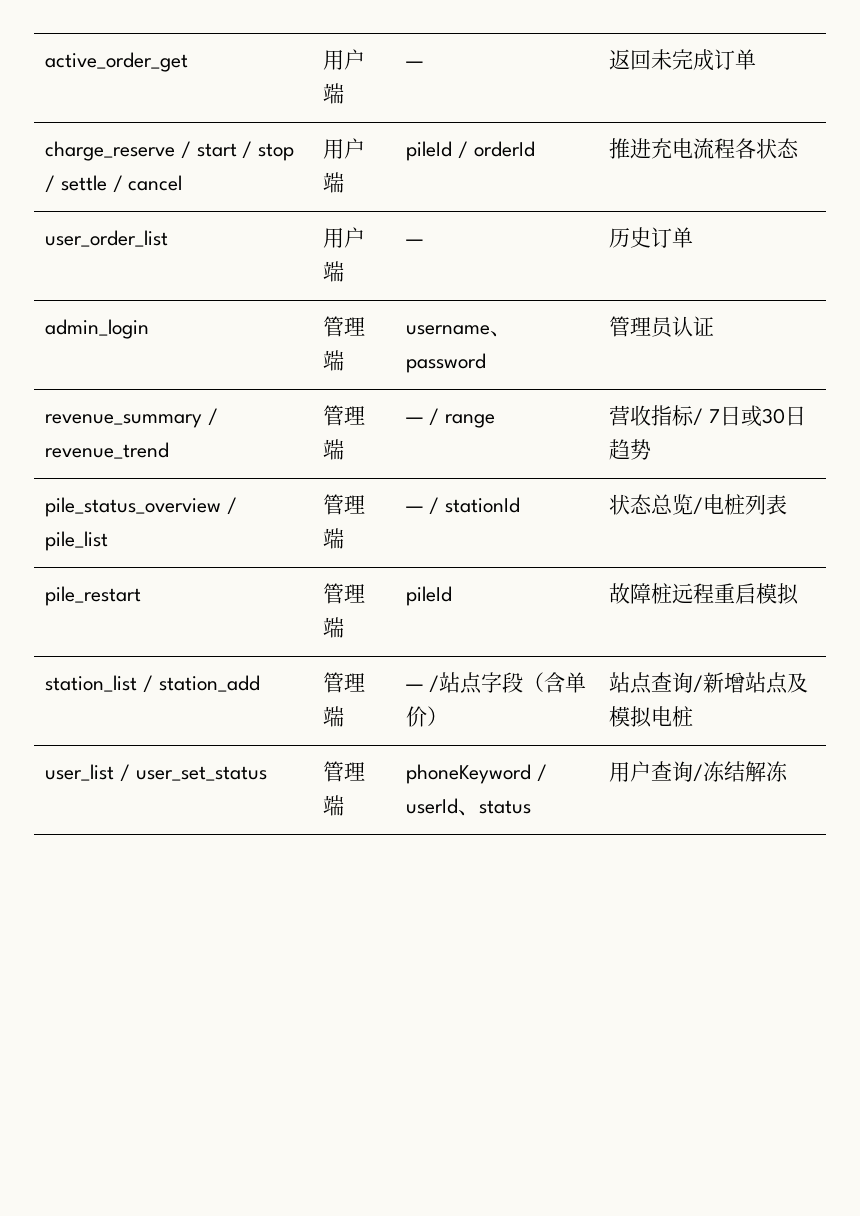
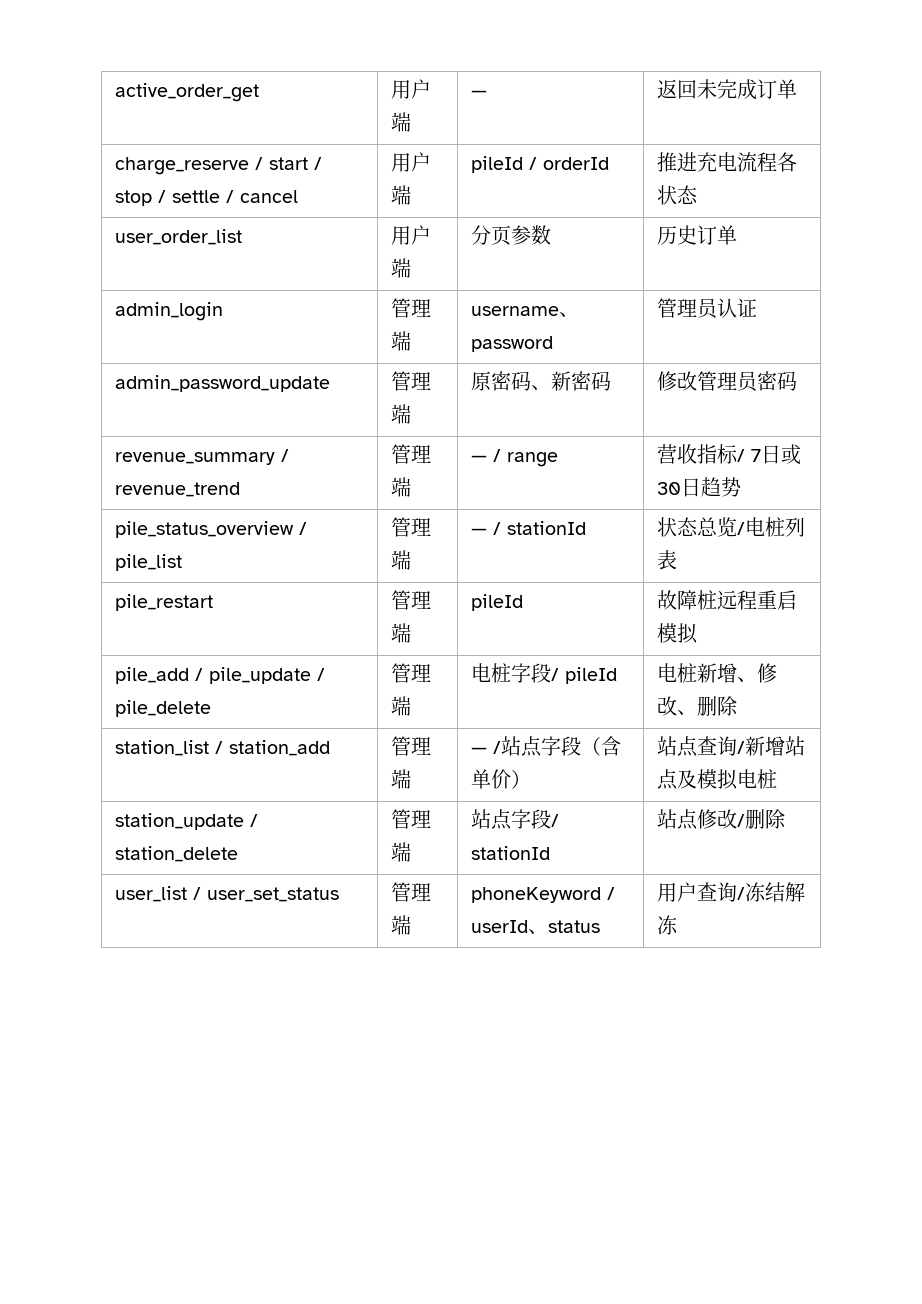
- user_order_list | 用户端 | — | 历史订单
+ user_order_list | 用户端 | 分页参数 | 历史订单
+ admin_password_update | 管理端 | 原密码、新密码 | 修改管理员密码
+ pile_add / pile_update / pile_delete | 管理端 | 电桩字段/ pileId | 电桩新增、修改、删除
+ station_update / station_delete | 管理端 | 站点字段/ stationId | 站点修改/删除

